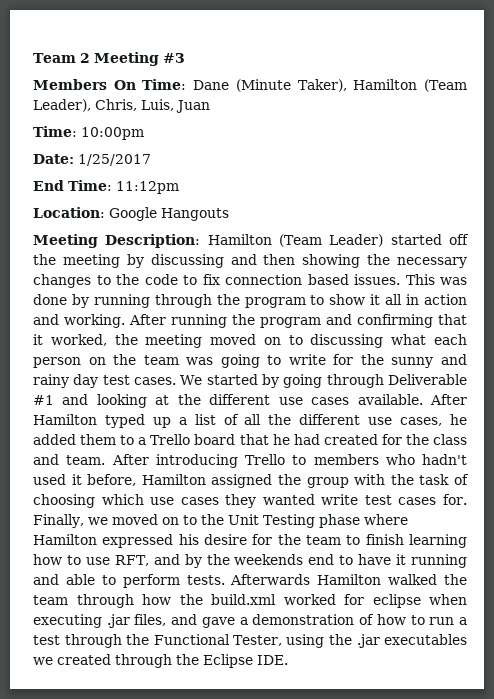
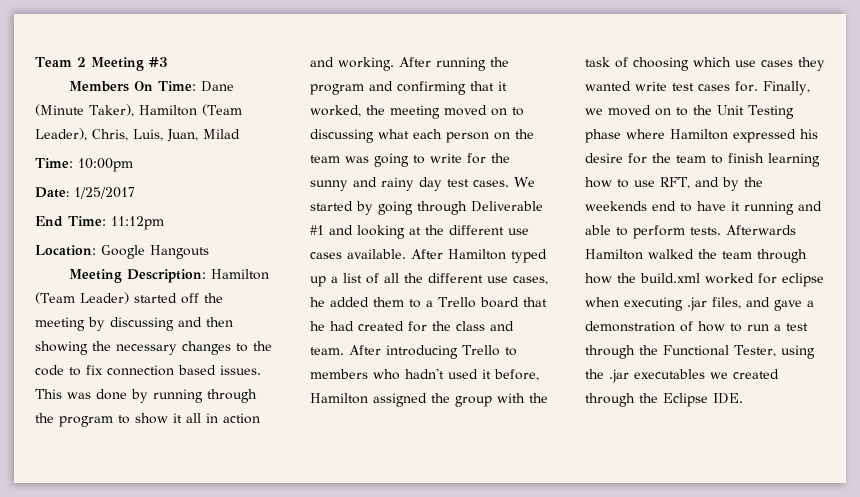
- Members On Time: Dane (Minute Taker), Hamilton (Team Leader), Chris, Luis, Juan
+ Members On Time: Dane (Minute Taker), Hamilton (Team Leader), Chris, Luis, Juan, Milad

